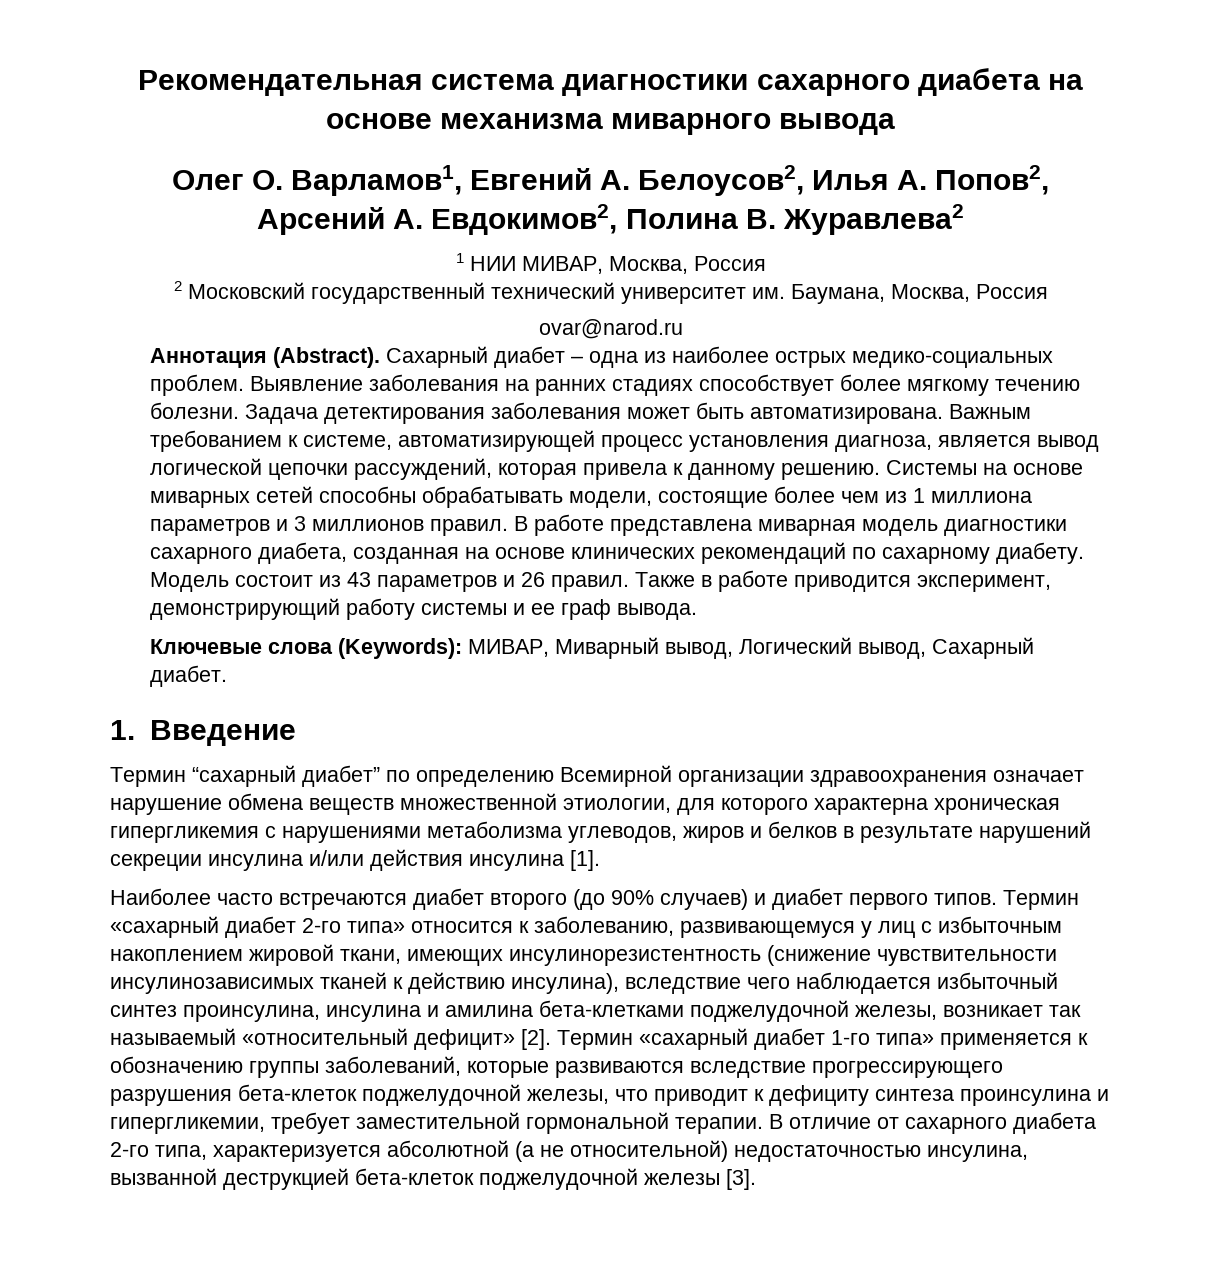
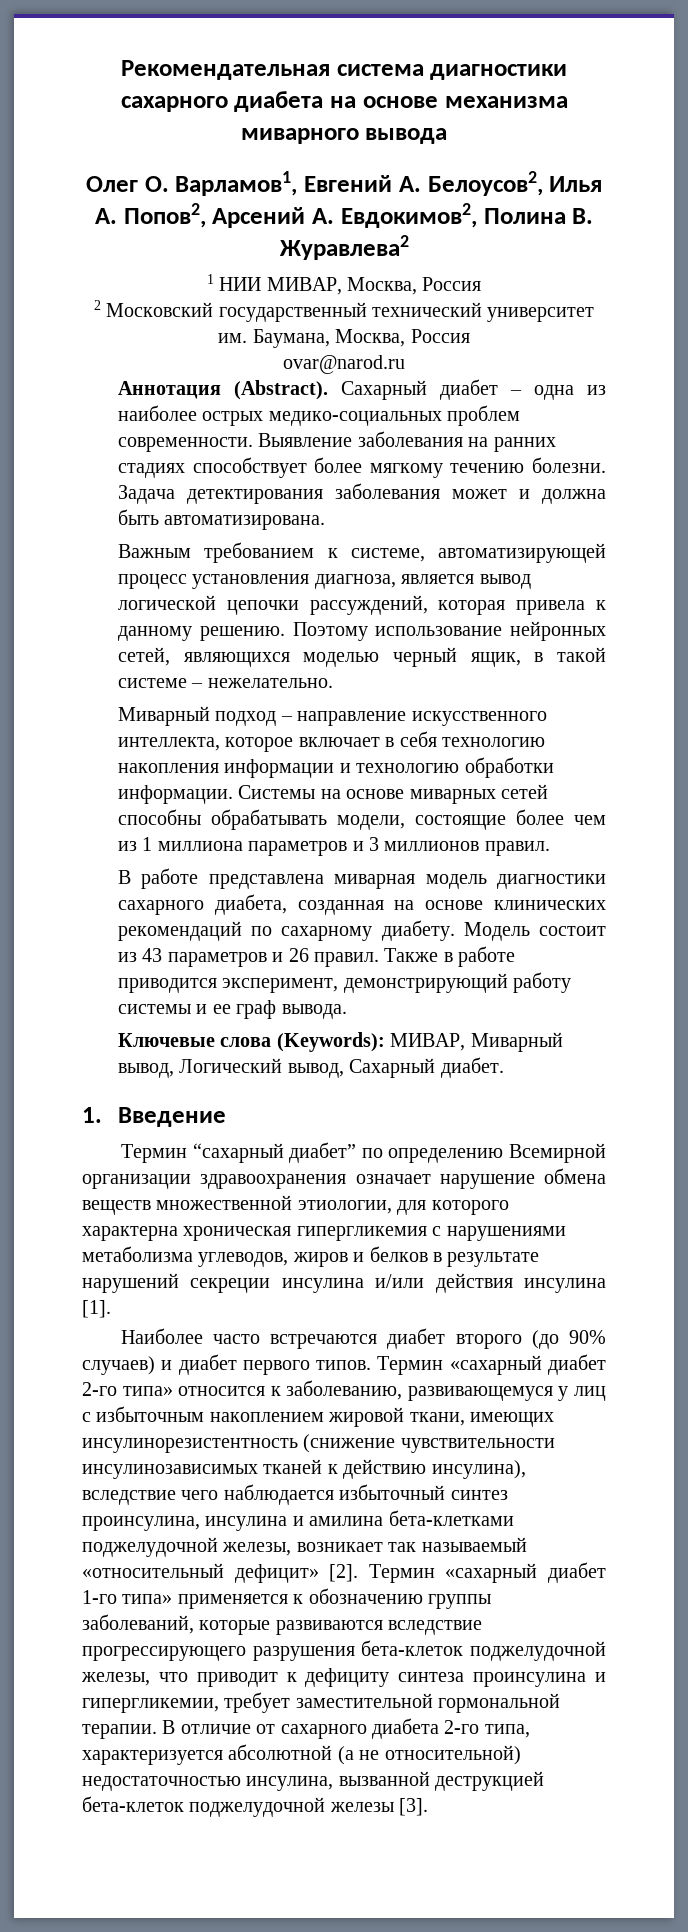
- Сахарный диабет – одна из наиболее острых медико-социальных проблем.
+ Сахарный диабет – одна из наиболее острых медико-социальных проблем современности.
- Задача детектирования заболевания может быть автоматизирована. Важным требованием к системе, автоматизирующей процесс установления диагноза, является вывод логической цепочки рассуждений, которая привела к данному решению.
+ Задача детектирования заболевания может и должна быть автоматизирована.
+ Важным требованием к системе, автоматизирующей процесс установления диагноза, является вывод логической цепочки рассуждений, которая привела к данному решению.
+ Поэтому использование нейронных сетей, являющихся моделью черный ящик, в такой системе – нежелательно.
+ Миварный подход – направление искусственного интеллекта, которое включает в себя технологию накопления информации и технологию обработки информации.
- Системы на основе миварных сетей способны обрабатывать модели, состоящие более чем из 1 миллиона параметров и 3 миллионов правил. В работе представлена миварная модель диагностики сахарного диабета, созданная на основе клинических рекомендаций по сахарному диабету.
+ Системы на основе миварных сетей способны обрабатывать модели, состоящие более чем из 1 миллиона параметров и 3 миллионов правил.
+ В работе представлена миварная модель диагностики сахарного диабета, созданная на основе клинических рекомендаций по сахарному диабету.

